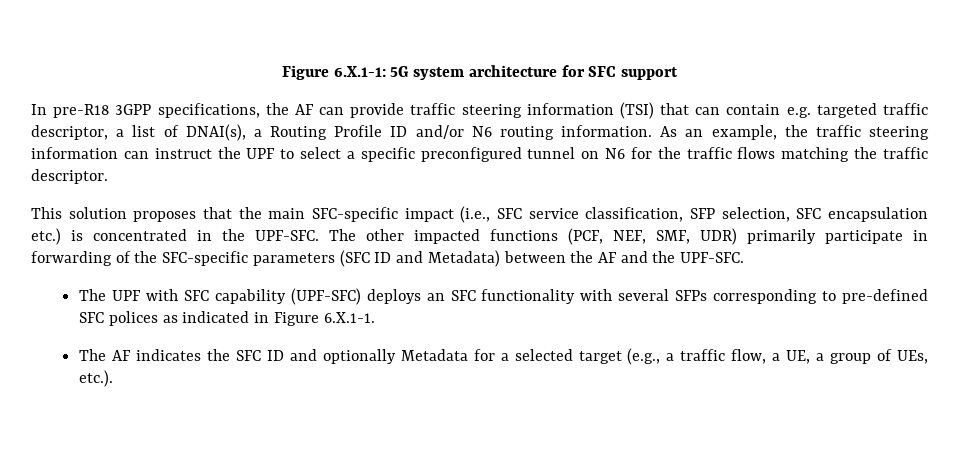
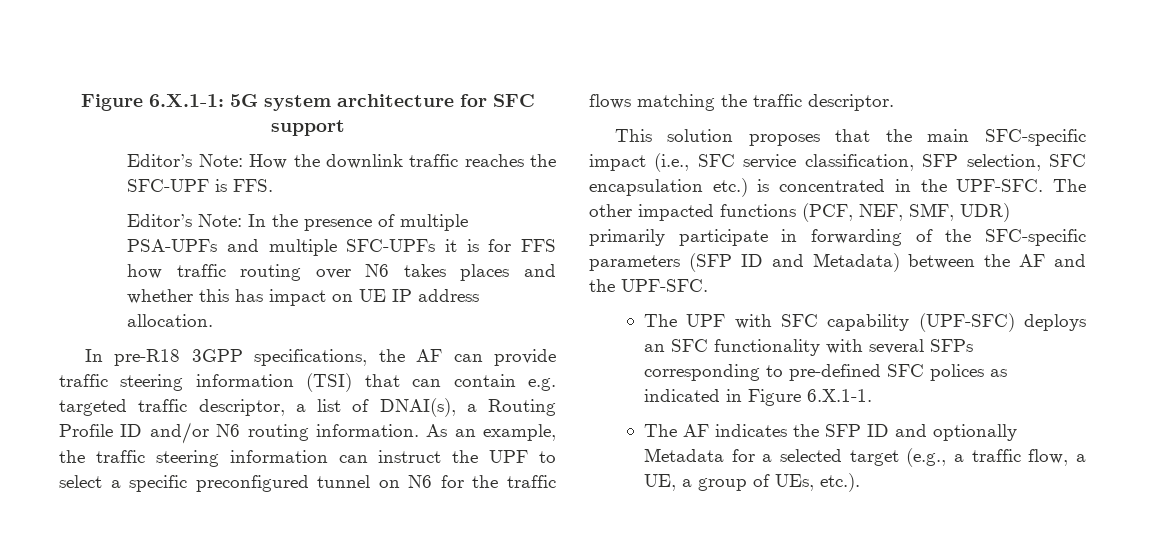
+ Editor’s Note: How the downlink traffic reaches the SFC-UPF is FFS.
+ Editor’s Note: In the presence of multiple PSA-UPFs and multiple SFC-UPFs it is for FFS how traffic routing over N6 takes places and whether this has impact on UE IP address allocation.
- The other impacted functions (PCF, NEF, SMF, UDR) primarily participate in forwarding of the SFC-specific parameters (SFC ID and Metadata) between the AF and the UPF-SFC.
+ The other impacted functions (PCF, NEF, SMF, UDR) primarily participate in forwarding of the SFC-specific parameters (SFP ID and Metadata) between the AF and the UPF-SFC.
- The AF indicates the SFC ID and optionally Metadata for a selected target (e.g., a traffic flow, a UE, a group of UEs, etc.).
+ The AF indicates the SFP ID and optionally Metadata for a selected target (e.g., a traffic flow, a UE, a group of UEs, etc.).

